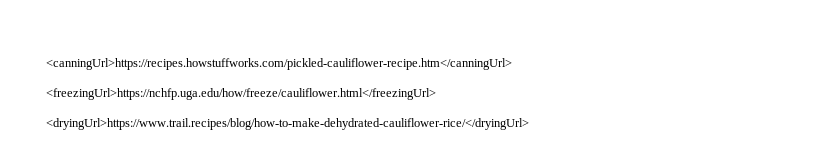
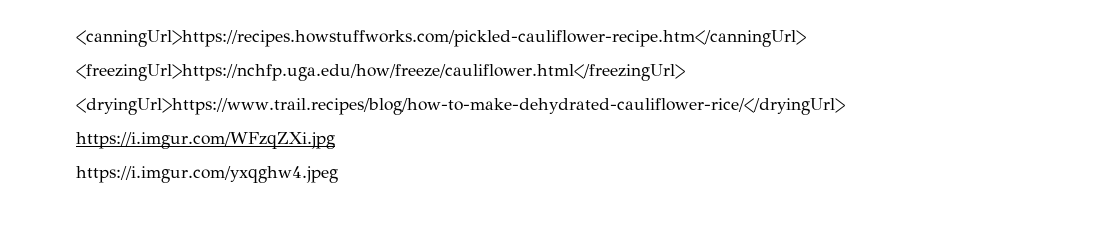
+ https://i.imgur.com/WFzqZXi.jpg
+ https://i.imgur.com/yxqghw4.jpeg

